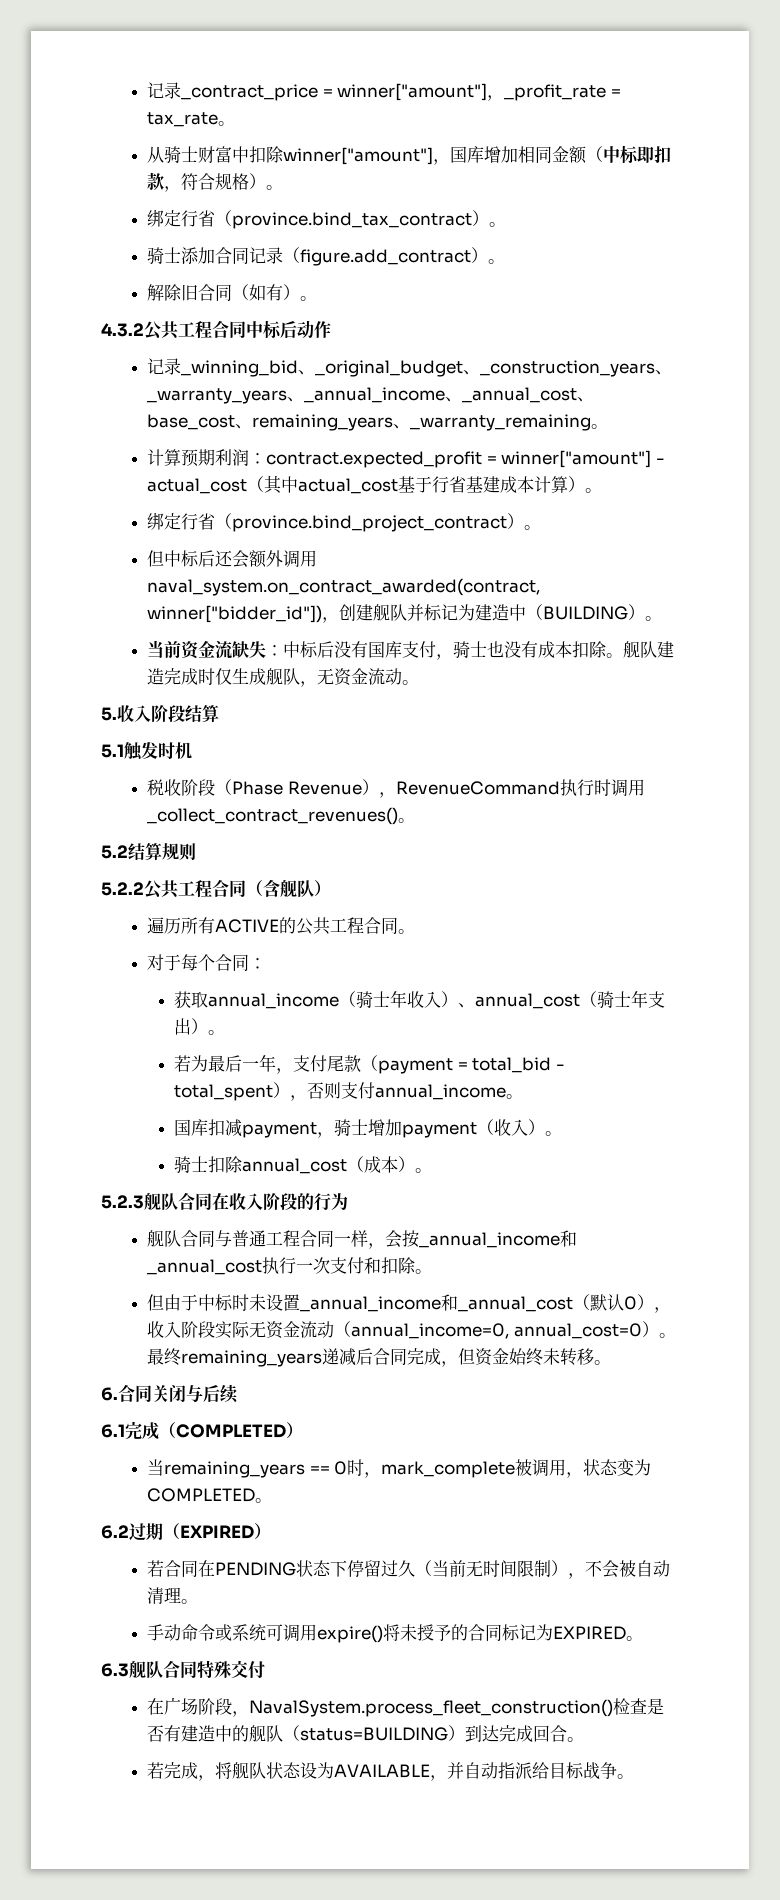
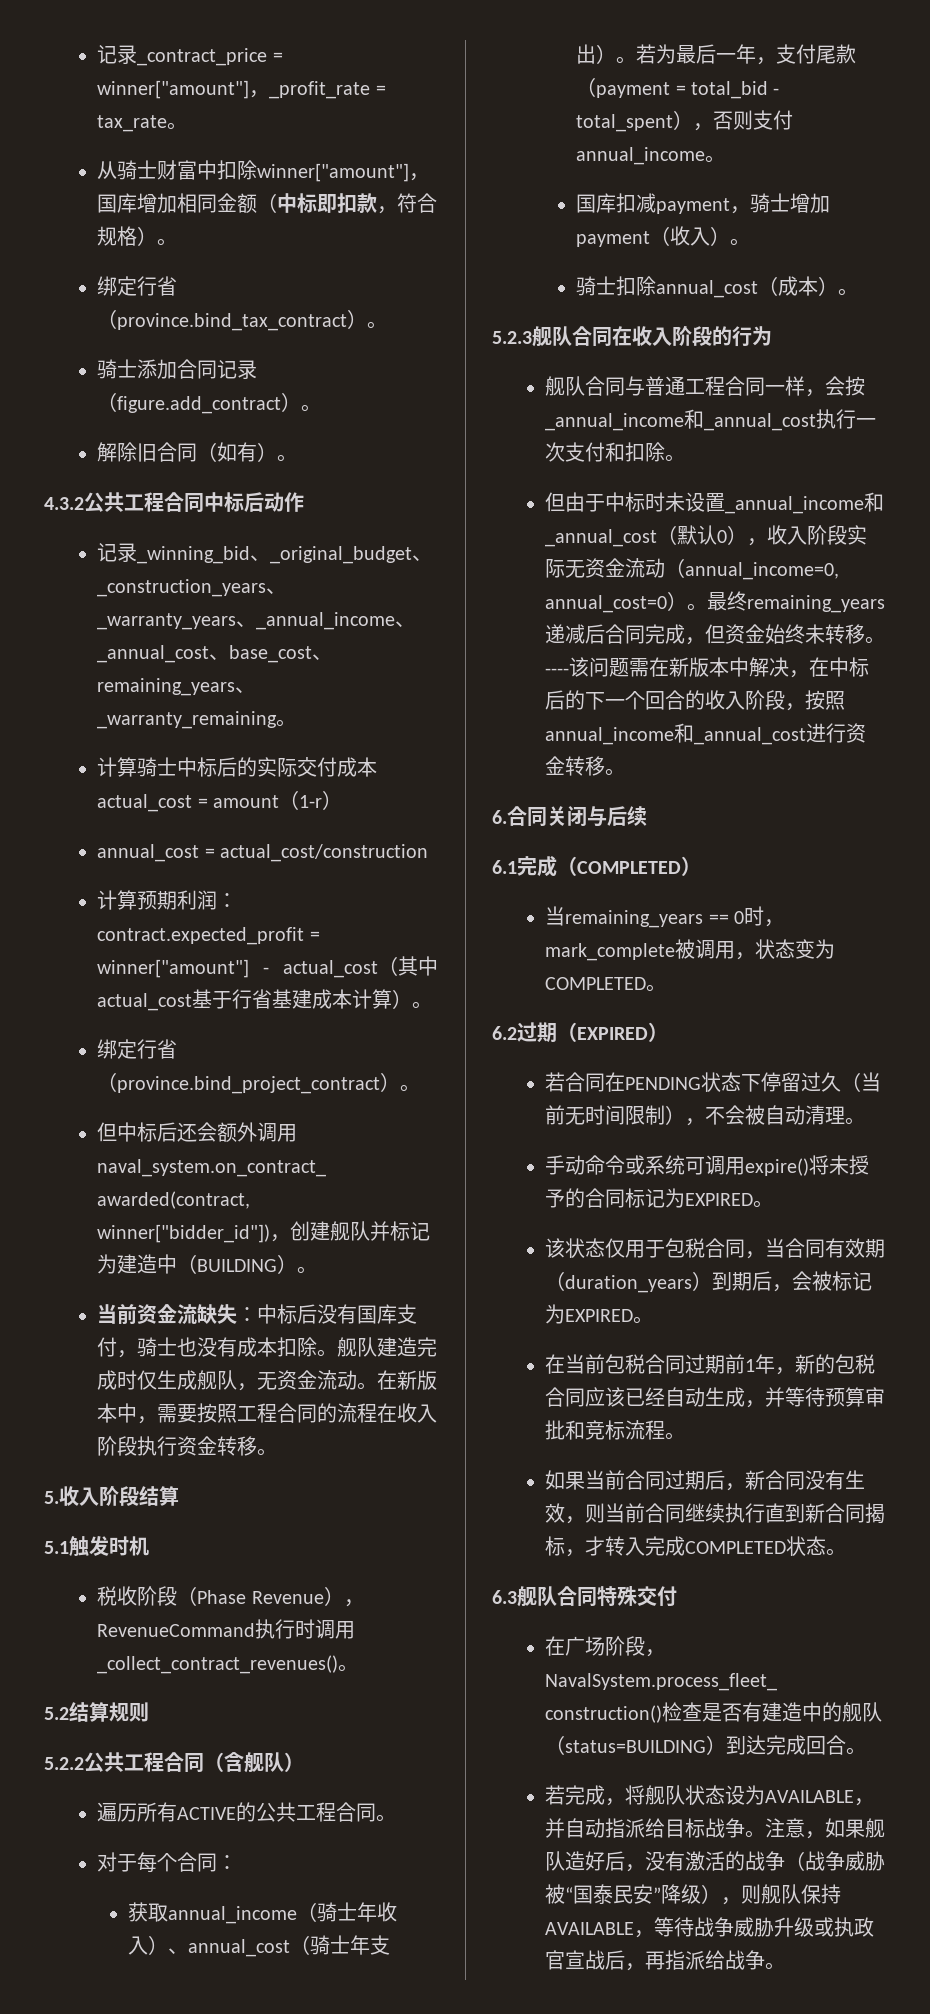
+ 计算骑士中标后的实际交付成本actual_cost = amount（1-r）
+ annual_cost = actual_cost/construction
+ 在新版本中，需要按照工程合同的流程在收入阶段执行资金转移。
- 获取annual_income（骑士年收入）、annual_cost（骑士年支出）。
- 若为最后一年，支付尾款（payment = total_bid - total_spent），否则支付annual_income。
+ 获取annual_income（骑士年收入）、annual_cost（骑士年支出）。若为最后一年，支付尾款（payment = total_bid - total_spent），否则支付annual_income。
+ ----该问题需在新版本中解决，在中标后的下一个回合的收入阶段，按照annual_income和_annual_cost进行资金转移。
+ 该状态仅用于包税合同，当合同有效期（duration_years）到期后，会被标记为EXPIRED。
+ 在当前包税合同过期前1年，新的包税合同应该已经自动生成，并等待预算审批和竞标流程。
+ 如果当前合同过期后，新合同没有生效，则当前合同继续执行直到新合同揭标，才转入完成COMPLETED状态。
+ 注意，如果舰队造好后，没有激活的战争（战争威胁被“国泰民安”降级），则舰队保持AVAILABLE，等待战争威胁升级或执政官宣战后，再指派给战争。

